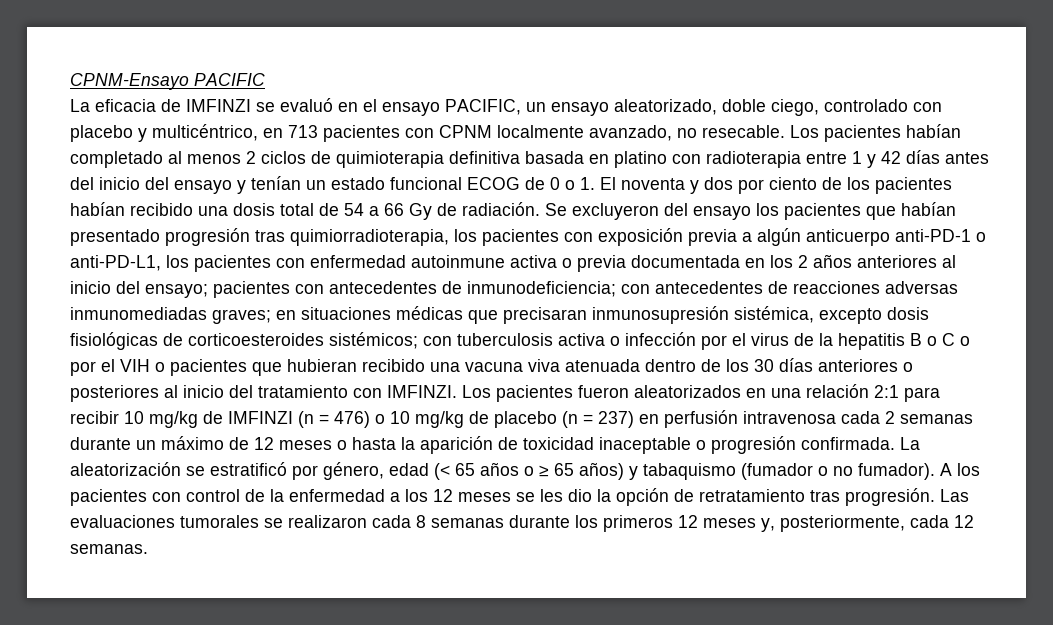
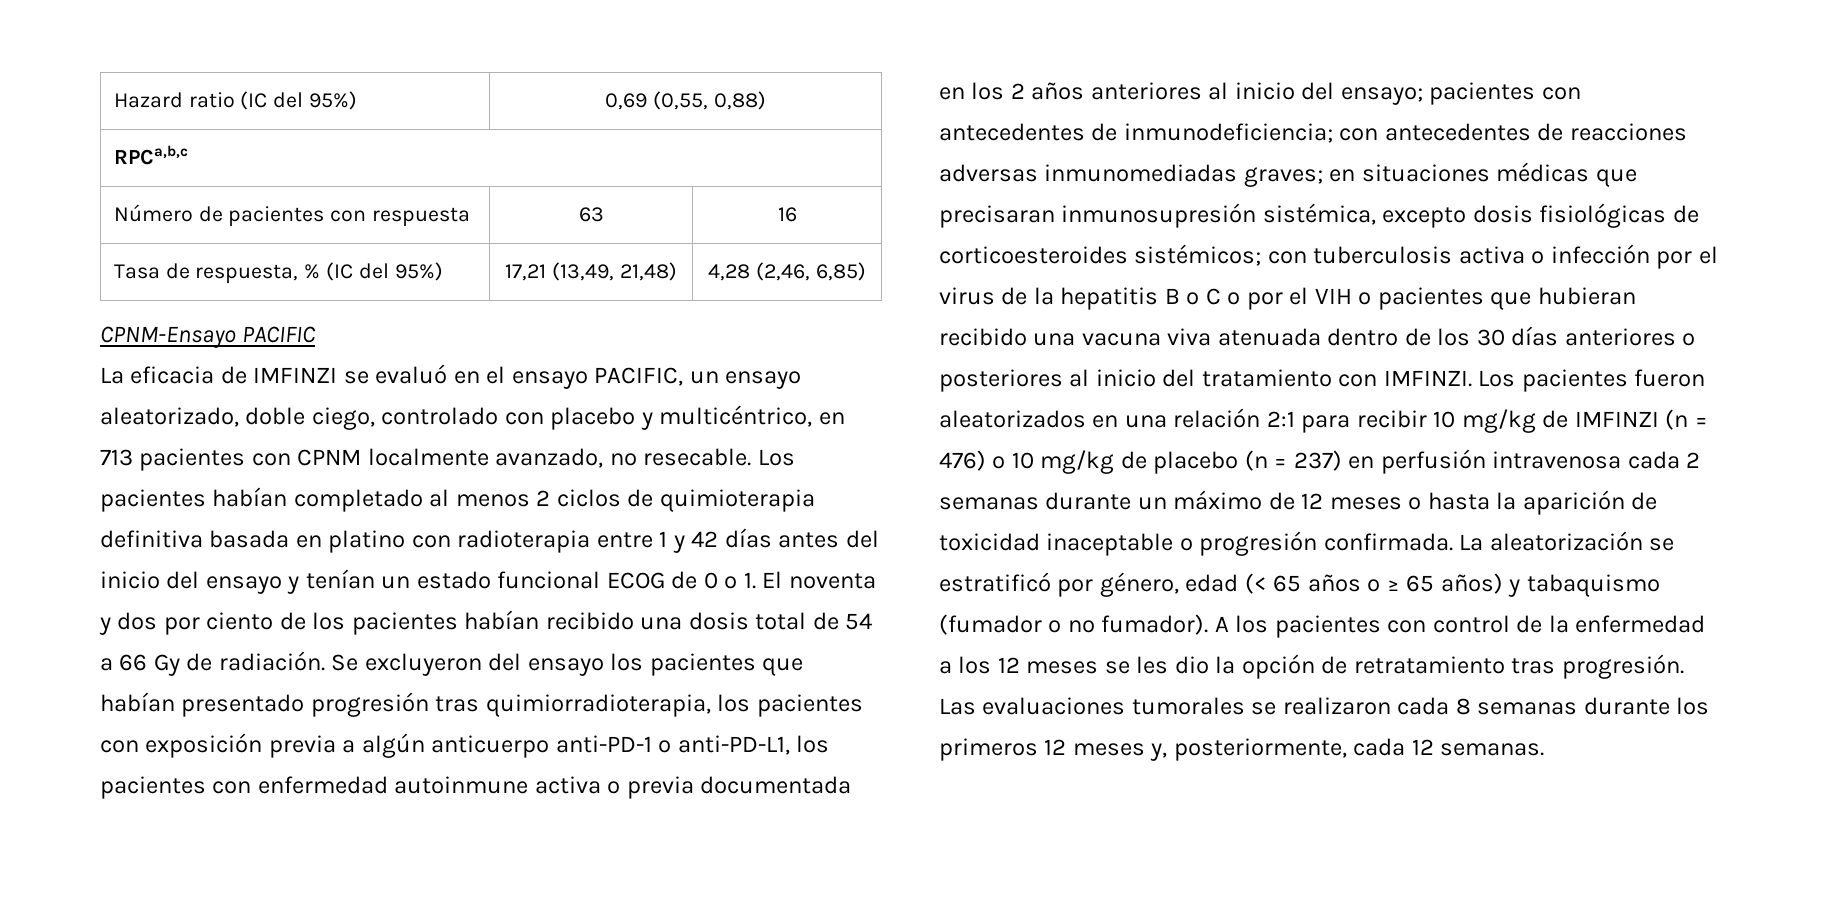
+ Hazard ratio (IC del 95%) | 0,69 (0,55, 0,88)
+ RPCa,b,c
+ Número de pacientes con respuesta | 63 | 16
+ Tasa de respuesta, % (IC del 95%) | 17,21 (13,49, 21,48) | 4,28 (2,46, 6,85)

